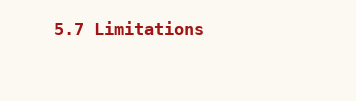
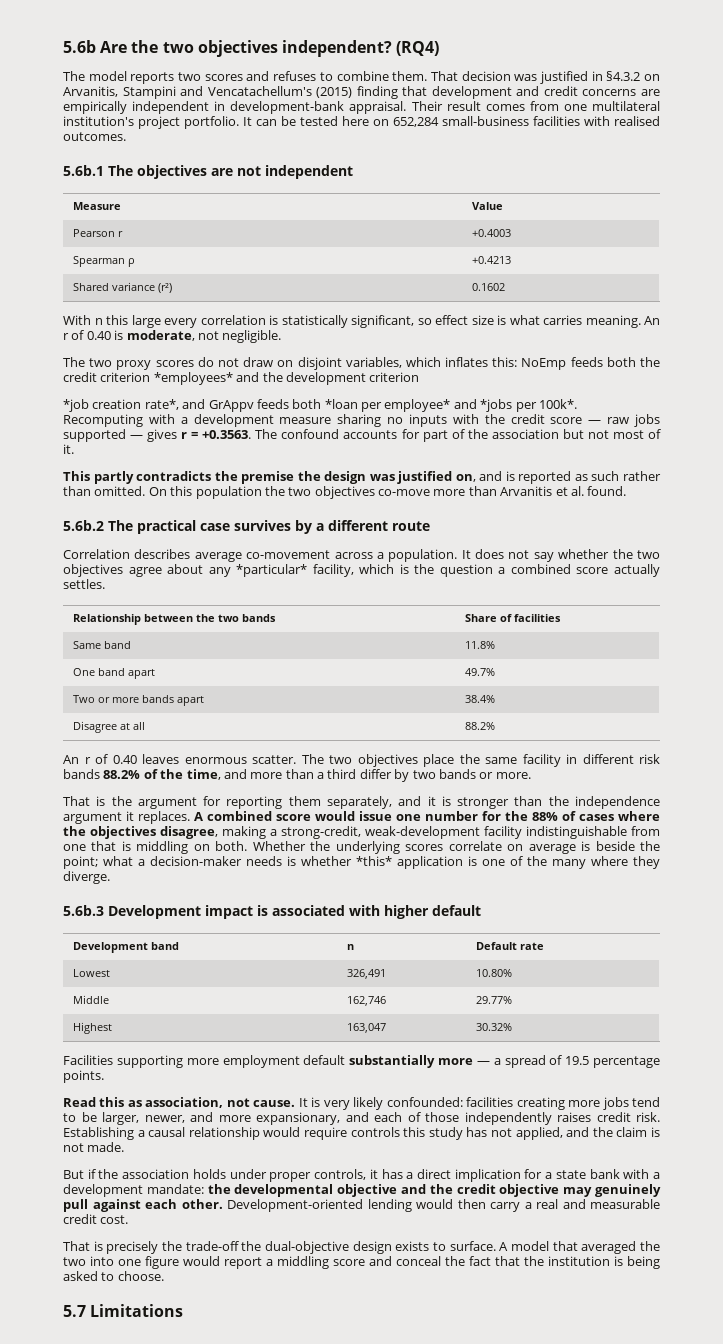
+ 5.6b Are the two objectives independent? (RQ4)
+ The model reports two scores and refuses to combine them. That decision was justified in §4.3.2 on Arvanitis, Stampini and Vencatachellum's (2015) finding that development and credit concerns are empirically independent in development-bank appraisal. Their result comes from one multilateral institution's project portfolio. It can be tested here on 652,284 small-business facilities with realised outcomes.
+ 5.6b.1 The objectives are not independent
+ Measure | Value
+ Pearson r | +0.4003
+ Spearman ρ | +0.4213
+ Shared variance (r²) | 0.1602
+ With n this large every correlation is statistically significant, so effect size is what carries meaning. An r of 0.40 is moderate, not negligible.
+ The two proxy scores do not draw on disjoint variables, which inflates this: NoEmp feeds both the credit criterion *employees* and the development criterion
+ *job creation rate*, and GrAppv feeds both *loan per employee* and *jobs per 100k*. Recomputing with a development measure sharing no inputs with the credit score — raw jobs supported — gives r = +0.3563. The confound accounts for part of the association but not most of it.
+ This partly contradicts the premise the design was justified on, and is reported as such rather than omitted. On this population the two objectives co-move more than Arvanitis et al. found.
+ 5.6b.2 The practical case survives by a different route
+ Correlation describes average co-movement across a population. It does not say whether the two objectives agree about any *particular* facility, which is the question a combined score actually settles.
+ Relationship between the two bands | Share of facilities
+ Same band | 11.8%
+ One band apart | 49.7%
+ Two or more bands apart | 38.4%
+ Disagree at all | 88.2%
+ An r of 0.40 leaves enormous scatter. The two objectives place the same facility in different risk bands 88.2% of the time, and more than a third differ by two bands or more.
+ That is the argument for reporting them separately, and it is stronger than the independence argument it replaces. A combined score would issue one number for the 88% of cases where the objectives disagree, making a strong-credit, weak-development facility indistinguishable from one that is middling on both. Whether the underlying scores correlate on average is beside the point; what a decision-maker needs is whether *this* application is one of the many where they diverge.
+ 5.6b.3 Development impact is associated with higher default
+ Development band | n | Default rate
+ Lowest | 326,491 | 10.80%
+ Middle | 162,746 | 29.77%
+ Highest | 163,047 | 30.32%
+ Facilities supporting more employment default substantially more — a spread of 19.5 percentage points.
+ Read this as association, not cause. It is very likely confounded: facilities creating more jobs tend to be larger, newer, and more expansionary, and each of those independently raises credit risk. Establishing a causal relationship would require controls this study has not applied, and the claim is not made.
+ But if the association holds under proper controls, it has a direct implication for a state bank with a development mandate: the developmental objective and the credit objective may genuinely pull against each other. Development-oriented lending would then carry a real and measurable credit cost.
+ That is precisely the trade-off the dual-objective design exists to surface. A model that averaged the two into one figure would report a middling score and conceal the fact that the institution is being asked to choose.

